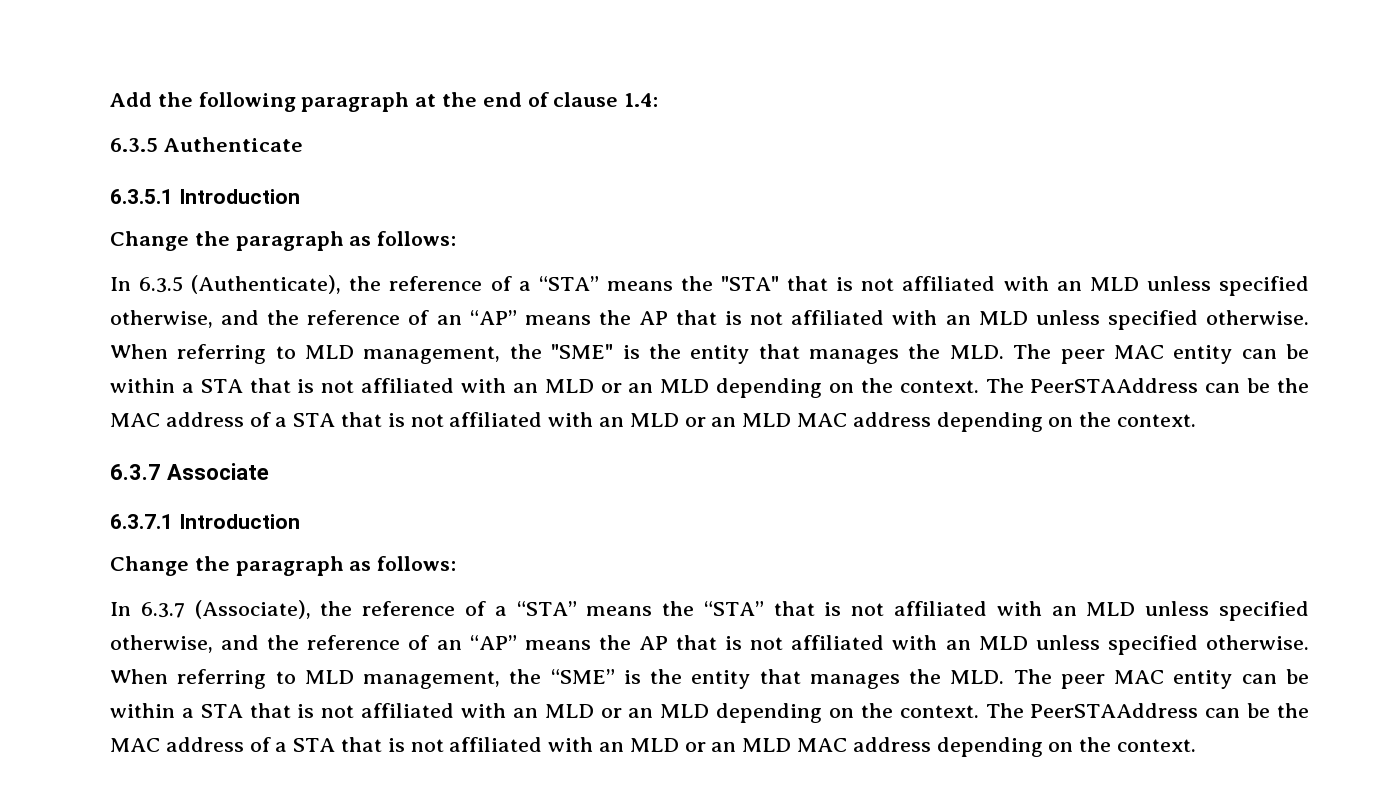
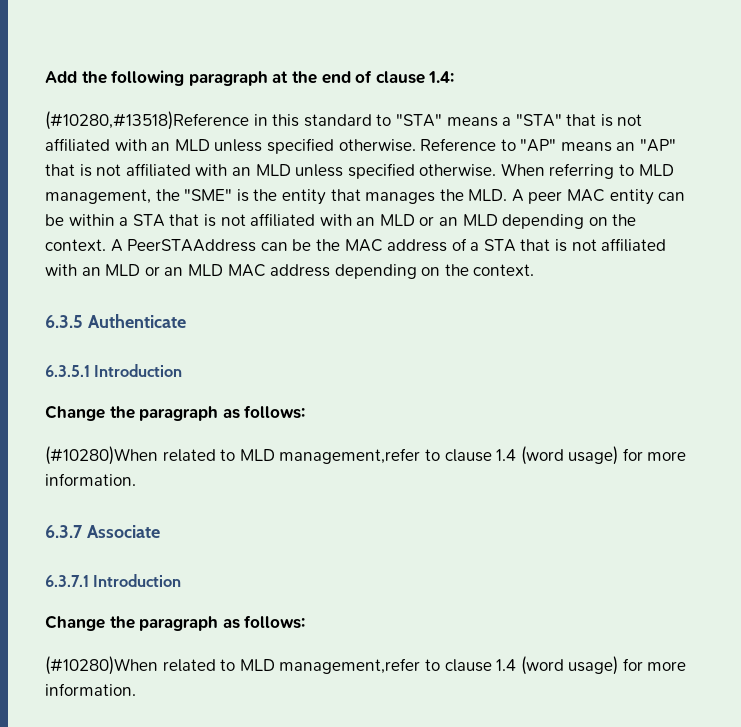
- 6.3.5 Authenticate
- 6.3.5.1 Introduction
- Change the paragraph as follows:
- In 6.3.5 (Authenticate), the reference of a “STA” means the "STA" that is not affiliated with an MLD unless specified otherwise, and the reference of an “AP” means the AP that is not affiliated with an MLD unless specified otherwise. When referring to MLD management, the "SME" is the entity that manages the MLD. The peer MAC entity can be within a STA that is not affiliated with an MLD or an MLD depending on the context. The PeerSTAAddress can be the MAC address of a STA that is not affiliated with an MLD or an MLD MAC address depending on the context.
+ (#10280,#13518)Reference in this standard to "STA" means a "STA" that is not affiliated with an MLD unless specified otherwise. Reference to "AP" means an "AP" that is not affiliated with an MLD unless specified otherwise. When referring to MLD management, the "SME" is the entity that manages the MLD. A peer MAC entity can be within a STA that is not affiliated with an MLD or an MLD depending on the context. A PeerSTAAddress can be the MAC address of a STA that is not affiliated with an MLD or an MLD MAC address depending on the context.
+ 6.3.5 Authenticate
+ 6.3.5.1 Introduction
+ Change the paragraph as follows:
+ (#10280)When related to MLD management,refer to clause 1.4 (word usage) for more information.
  6.3.7.1 Introduction
  Change the paragraph as follows:
- In 6.3.7 (Associate), the reference of a “STA” means the “STA” that is not affiliated with an MLD unless specified otherwise, and the reference of an “AP” means the AP that is not affiliated with an MLD unless specified otherwise. When referring to MLD management, the “SME” is the entity that manages the MLD. The peer MAC entity can be within a STA that is not affiliated with an MLD or an MLD depending on the context. The PeerSTAAddress can be the MAC address of a STA that is not affiliated with an MLD or an MLD MAC address depending on the context.
+ (#10280)When related to MLD management,refer to clause 1.4 (word usage) for more information.

